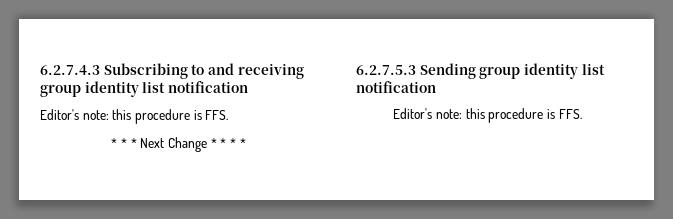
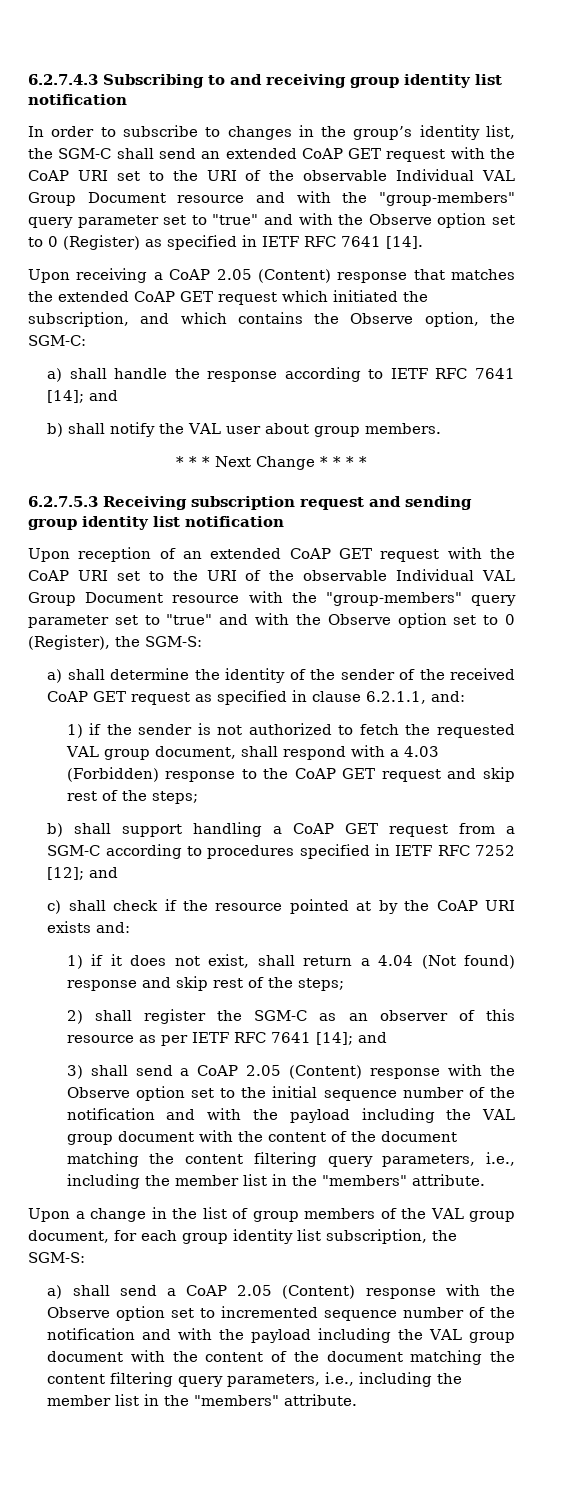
  6.2.7.4.3 Subscribing to and receiving group identity list notification
- Editor's note: this procedure is FFS.
+ In order to subscribe to changes in the group’s identity list, the SGM-C shall send an extended CoAP GET request with the CoAP URI set to the URI of the observable Individual VAL Group Document resource and with the "group-members" query parameter set to "true" and with the Observe option set to 0 (Register) as specified in IETF RFC 7641 [14].
+ Upon receiving a CoAP 2.05 (Content) response that matches the extended CoAP GET request which initiated the subscription, and which contains the Observe option, the SGM-C:
+ a) shall handle the response according to IETF RFC 7641 [14]; and
+ b) shall notify the VAL user about group members.
- 6.2.7.5.3 Sending group identity list notification
- Editor's note: this procedure is FFS.
+ 6.2.7.5.3 Receiving subscription request and sending group identity list notification
+ Upon reception of an extended CoAP GET request with the CoAP URI set to the URI of the observable Individual VAL Group Document resource with the "group-members" query parameter set to "true" and with the Observe option set to 0 (Register), the SGM-S:
+ a) shall determine the identity of the sender of the received CoAP GET request as specified in clause 6.2.1.1, and:
+ 1) if the sender is not authorized to fetch the requested VAL group document, shall respond with a 4.03 (Forbidden) response to the CoAP GET request and skip rest of the steps;
+ b) shall support handling a CoAP GET request from a SGM-C according to procedures specified in IETF RFC 7252 [12]; and
+ c) shall check if the resource pointed at by the CoAP URI exists and:
+ 1) if it does not exist, shall return a 4.04 (Not found) response and skip rest of the steps;
+ 2) shall register the SGM-C as an observer of this resource as per IETF RFC 7641 [14]; and
+ 3) shall send a CoAP 2.05 (Content) response with the Observe option set to the initial sequence number of the notification and with the payload including the VAL group document with the content of the document matching the content filtering query parameters, i.e., including the member list in the "members" attribute.
+ Upon a change in the list of group members of the VAL group document, for each group identity list subscription, the SGM-S:
+ a) shall send a CoAP 2.05 (Content) response with the Observe option set to incremented sequence number of the notification and with the payload including the VAL group document with the content of the document matching the content filtering query parameters, i.e., including the member list in the "members" attribute.

